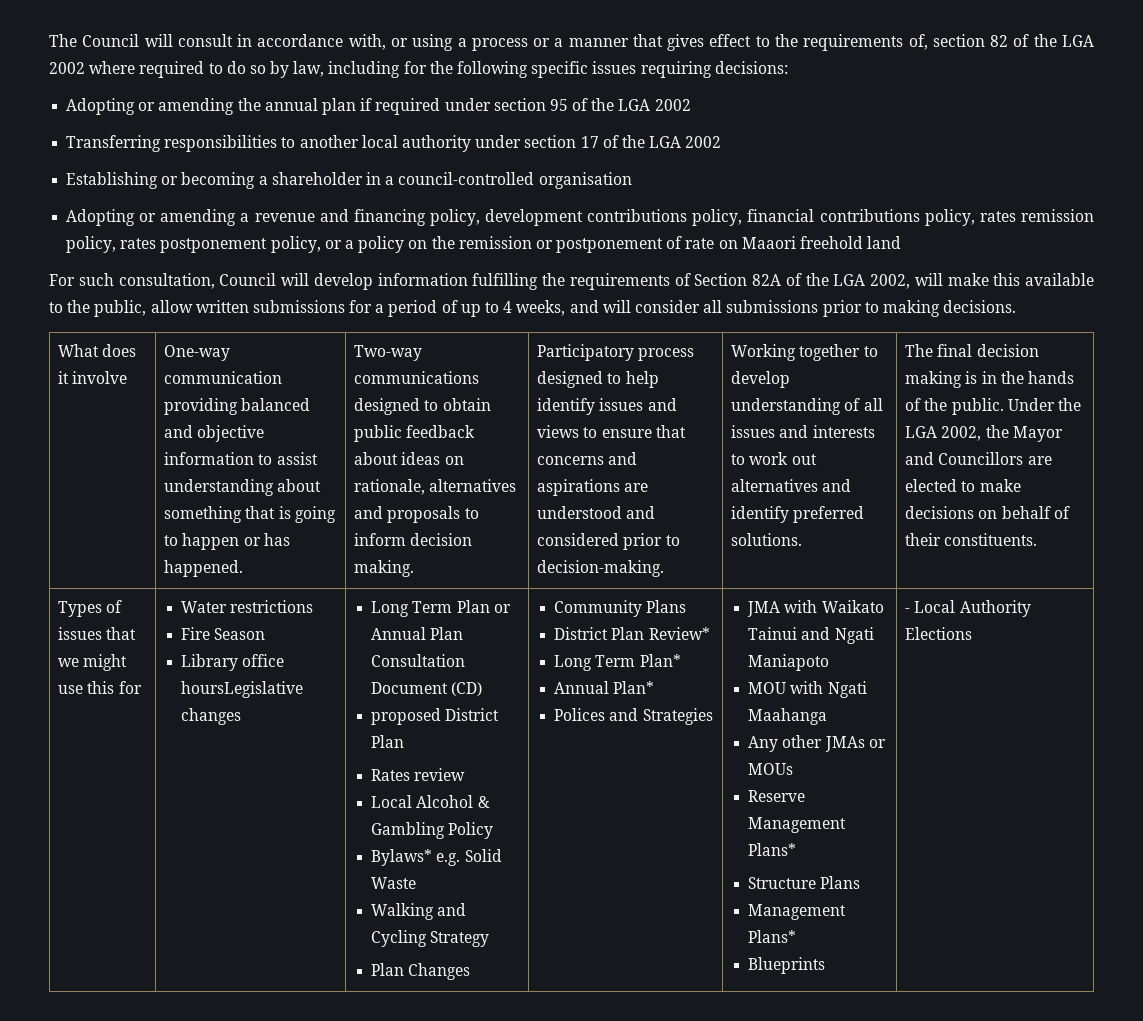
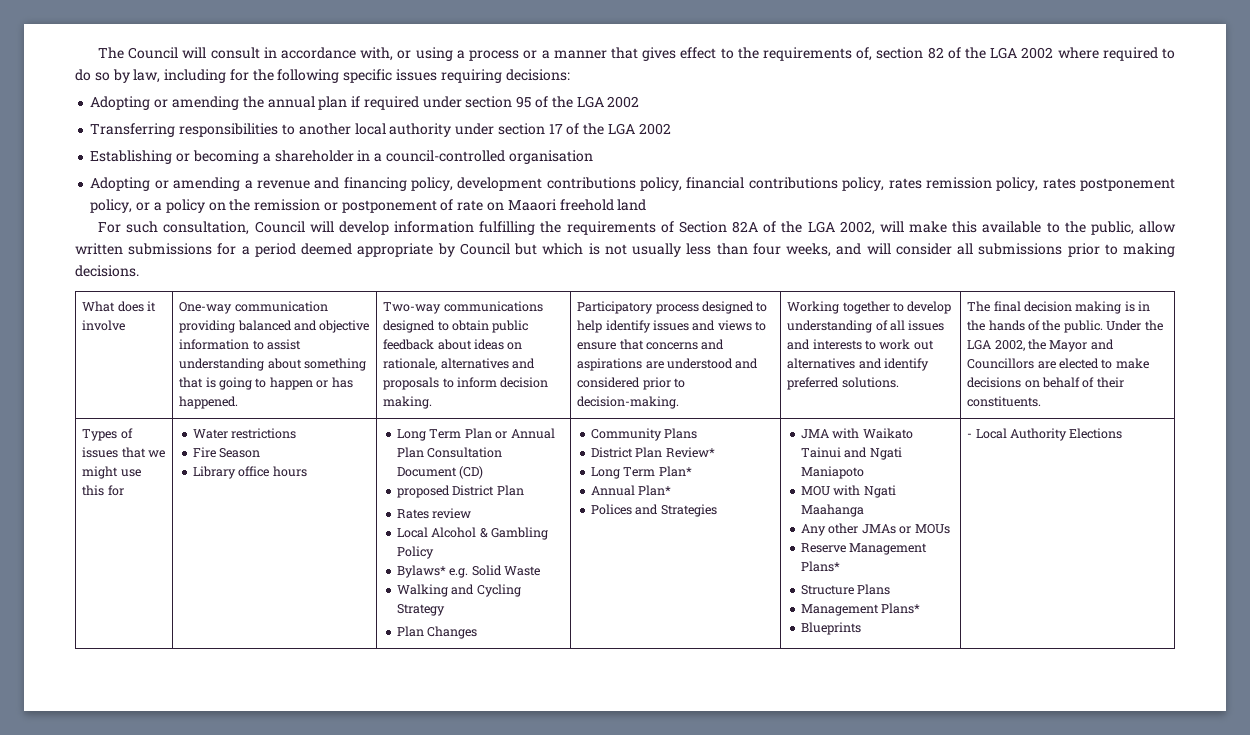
- For such consultation, Council will develop information fulfilling the requirements of Section 82A of the LGA 2002, will make this available to the public, allow written submissions for a period of up to 4 weeks, and will consider all submissions prior to making decisions.
+ For such consultation, Council will develop information fulfilling the requirements of Section 82A of the LGA 2002, will make this available to the public, allow written submissions for a period deemed appropriate by Council but which is not usually less than four weeks, and will consider all submissions prior to making decisions.
- Library office hoursLegislative changes
+ Library office hours

